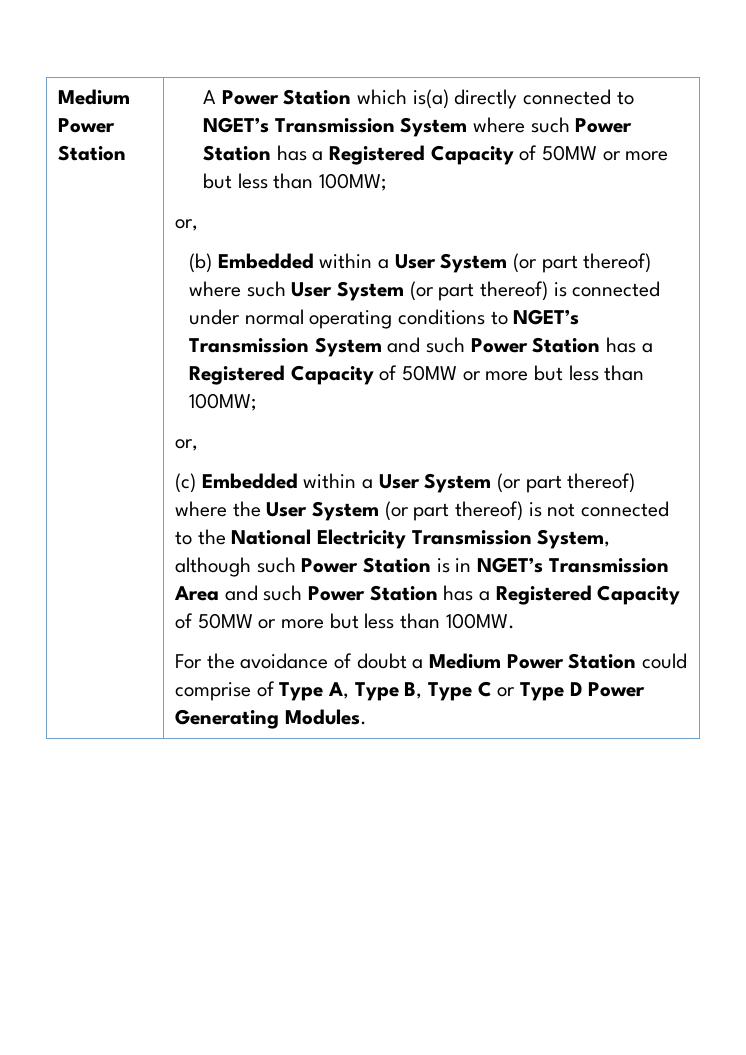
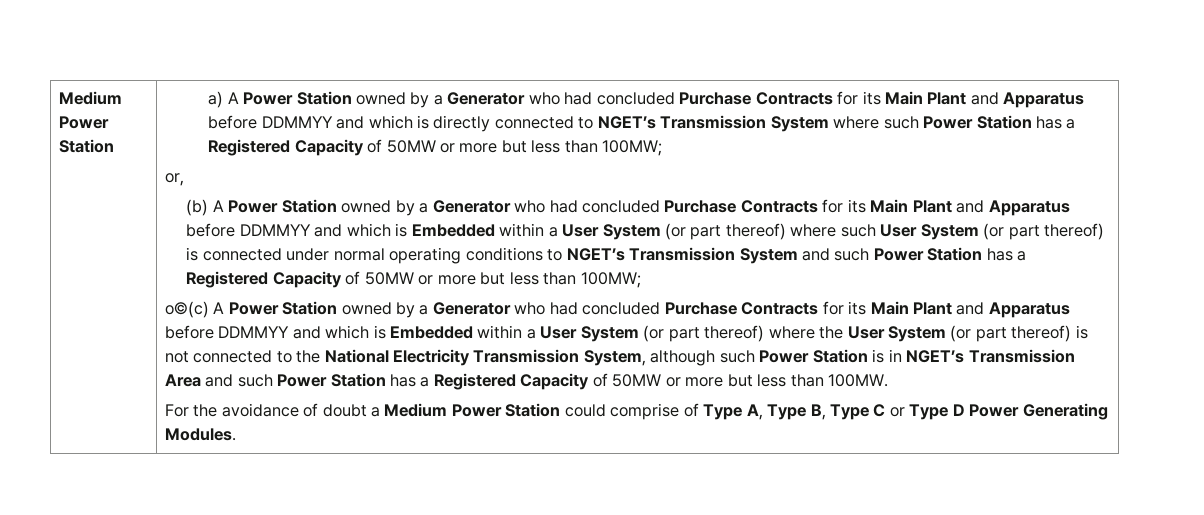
- A Power Station which is(a) directly connected to NGET’s Transmission System where such Power Station has a Registered Capacity of 50MW or more but less than 100MW;
+ a) A Power Station owned by a Generator who had concluded Purchase Contracts for its Main Plant and Apparatus before DDMMYY and which is directly connected to NGET’s Transmission System where such Power Station has a Registered Capacity of 50MW or more but less than 100MW;
- (b) Embedded within a User System (or part thereof) where such User System (or part thereof) is connected under normal operating conditions to NGET’s Transmission System and such Power Station has a Registered Capacity of 50MW or more but less than 100MW;
- or,
- (c) Embedded within a User System (or part thereof) where the User System (or part thereof) is not connected to the National Electricity Transmission System, although such Power Station is in NGET’s Transmission Area and such Power Station has a Registered Capacity of 50MW or more but less than 100MW.
+ (b) A Power Station owned by a Generator who had concluded Purchase Contracts for its Main Plant and Apparatus before DDMMYY and which is Embedded within a User System (or part thereof) where such User System (or part thereof) is connected under normal operating conditions to NGET’s Transmission System and such Power Station has a Registered Capacity of 50MW or more but less than 100MW;
+ o©(c) A Power Station owned by a Generator who had concluded Purchase Contracts for its Main Plant and Apparatus before DDMMYY and which is Embedded within a User System (or part thereof) where the User System (or part thereof) is not connected to the National Electricity Transmission System, although such Power Station is in NGET’s Transmission Area and such Power Station has a Registered Capacity of 50MW or more but less than 100MW.

